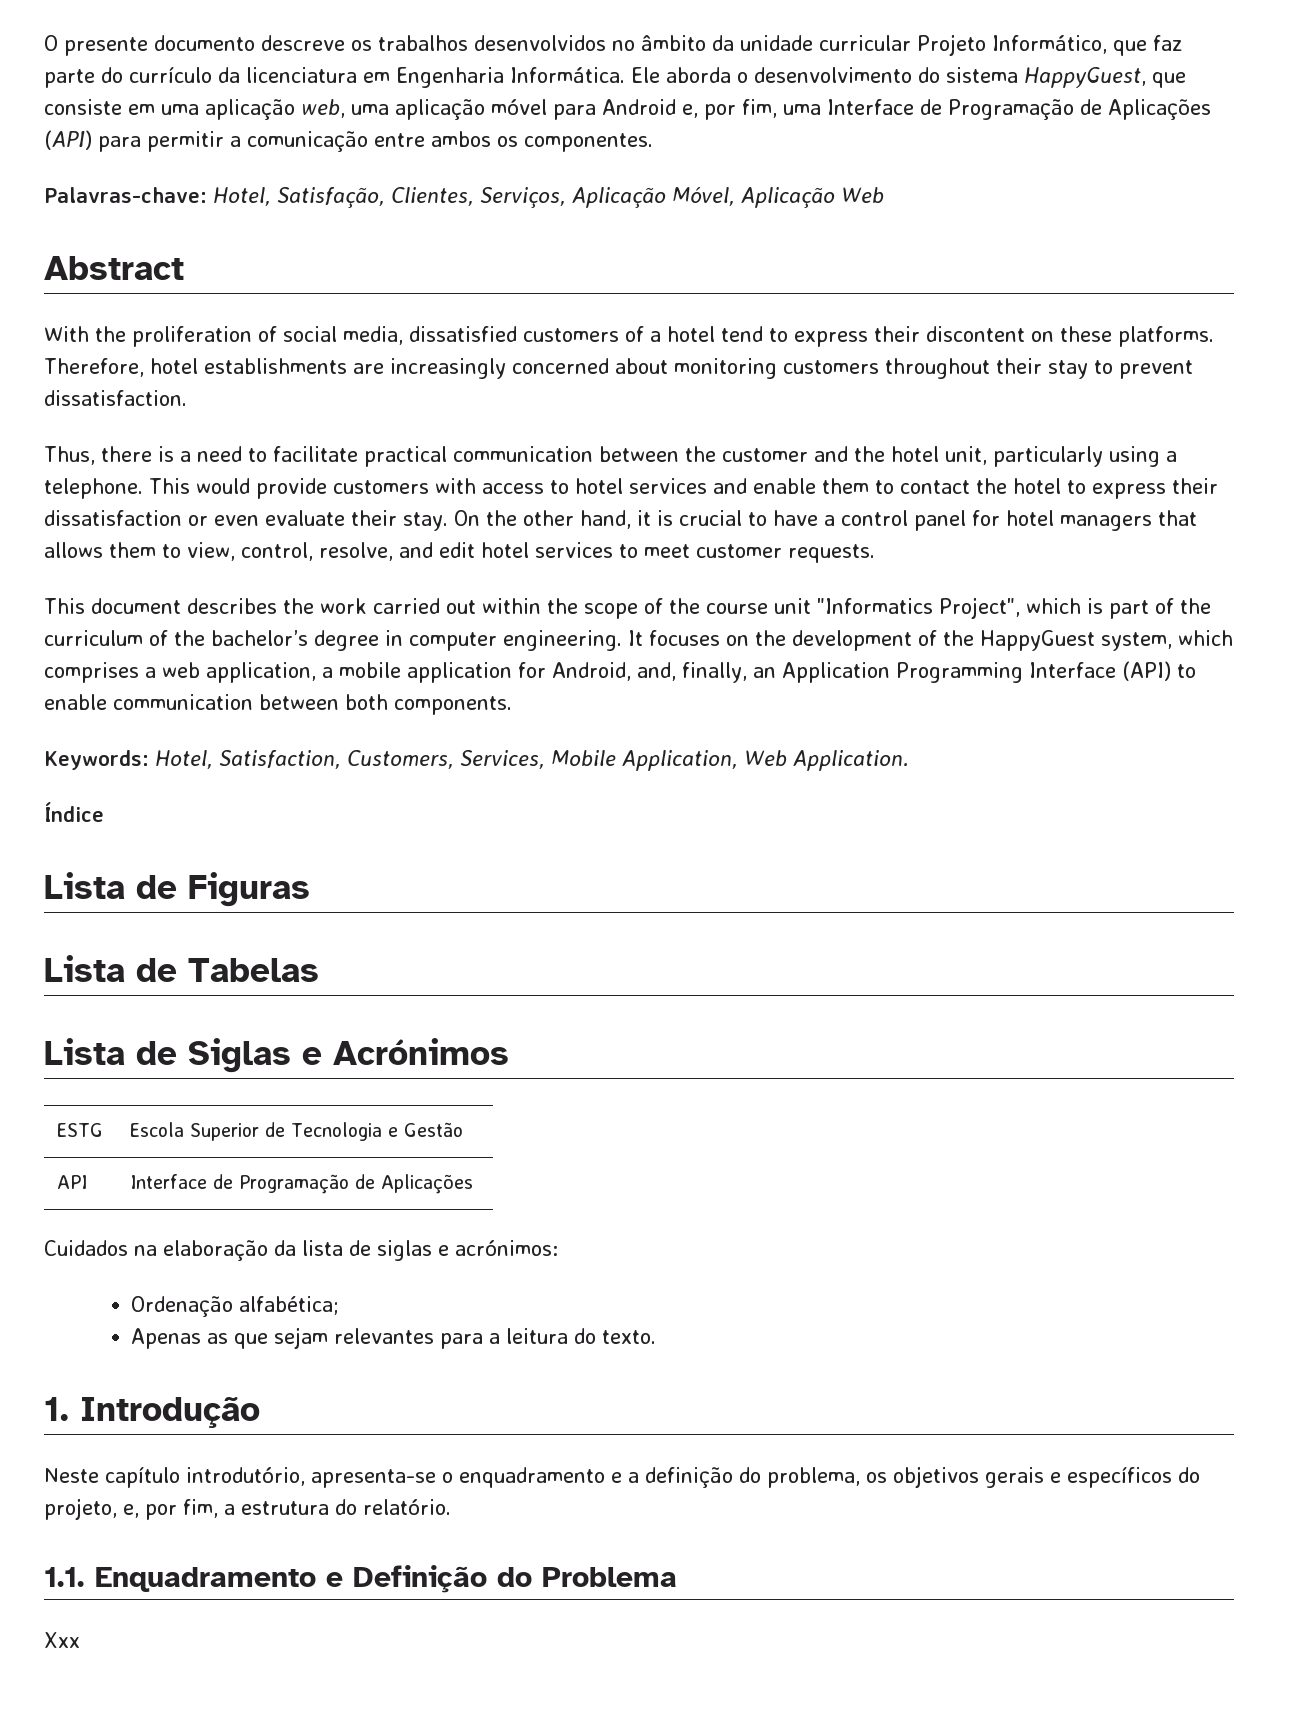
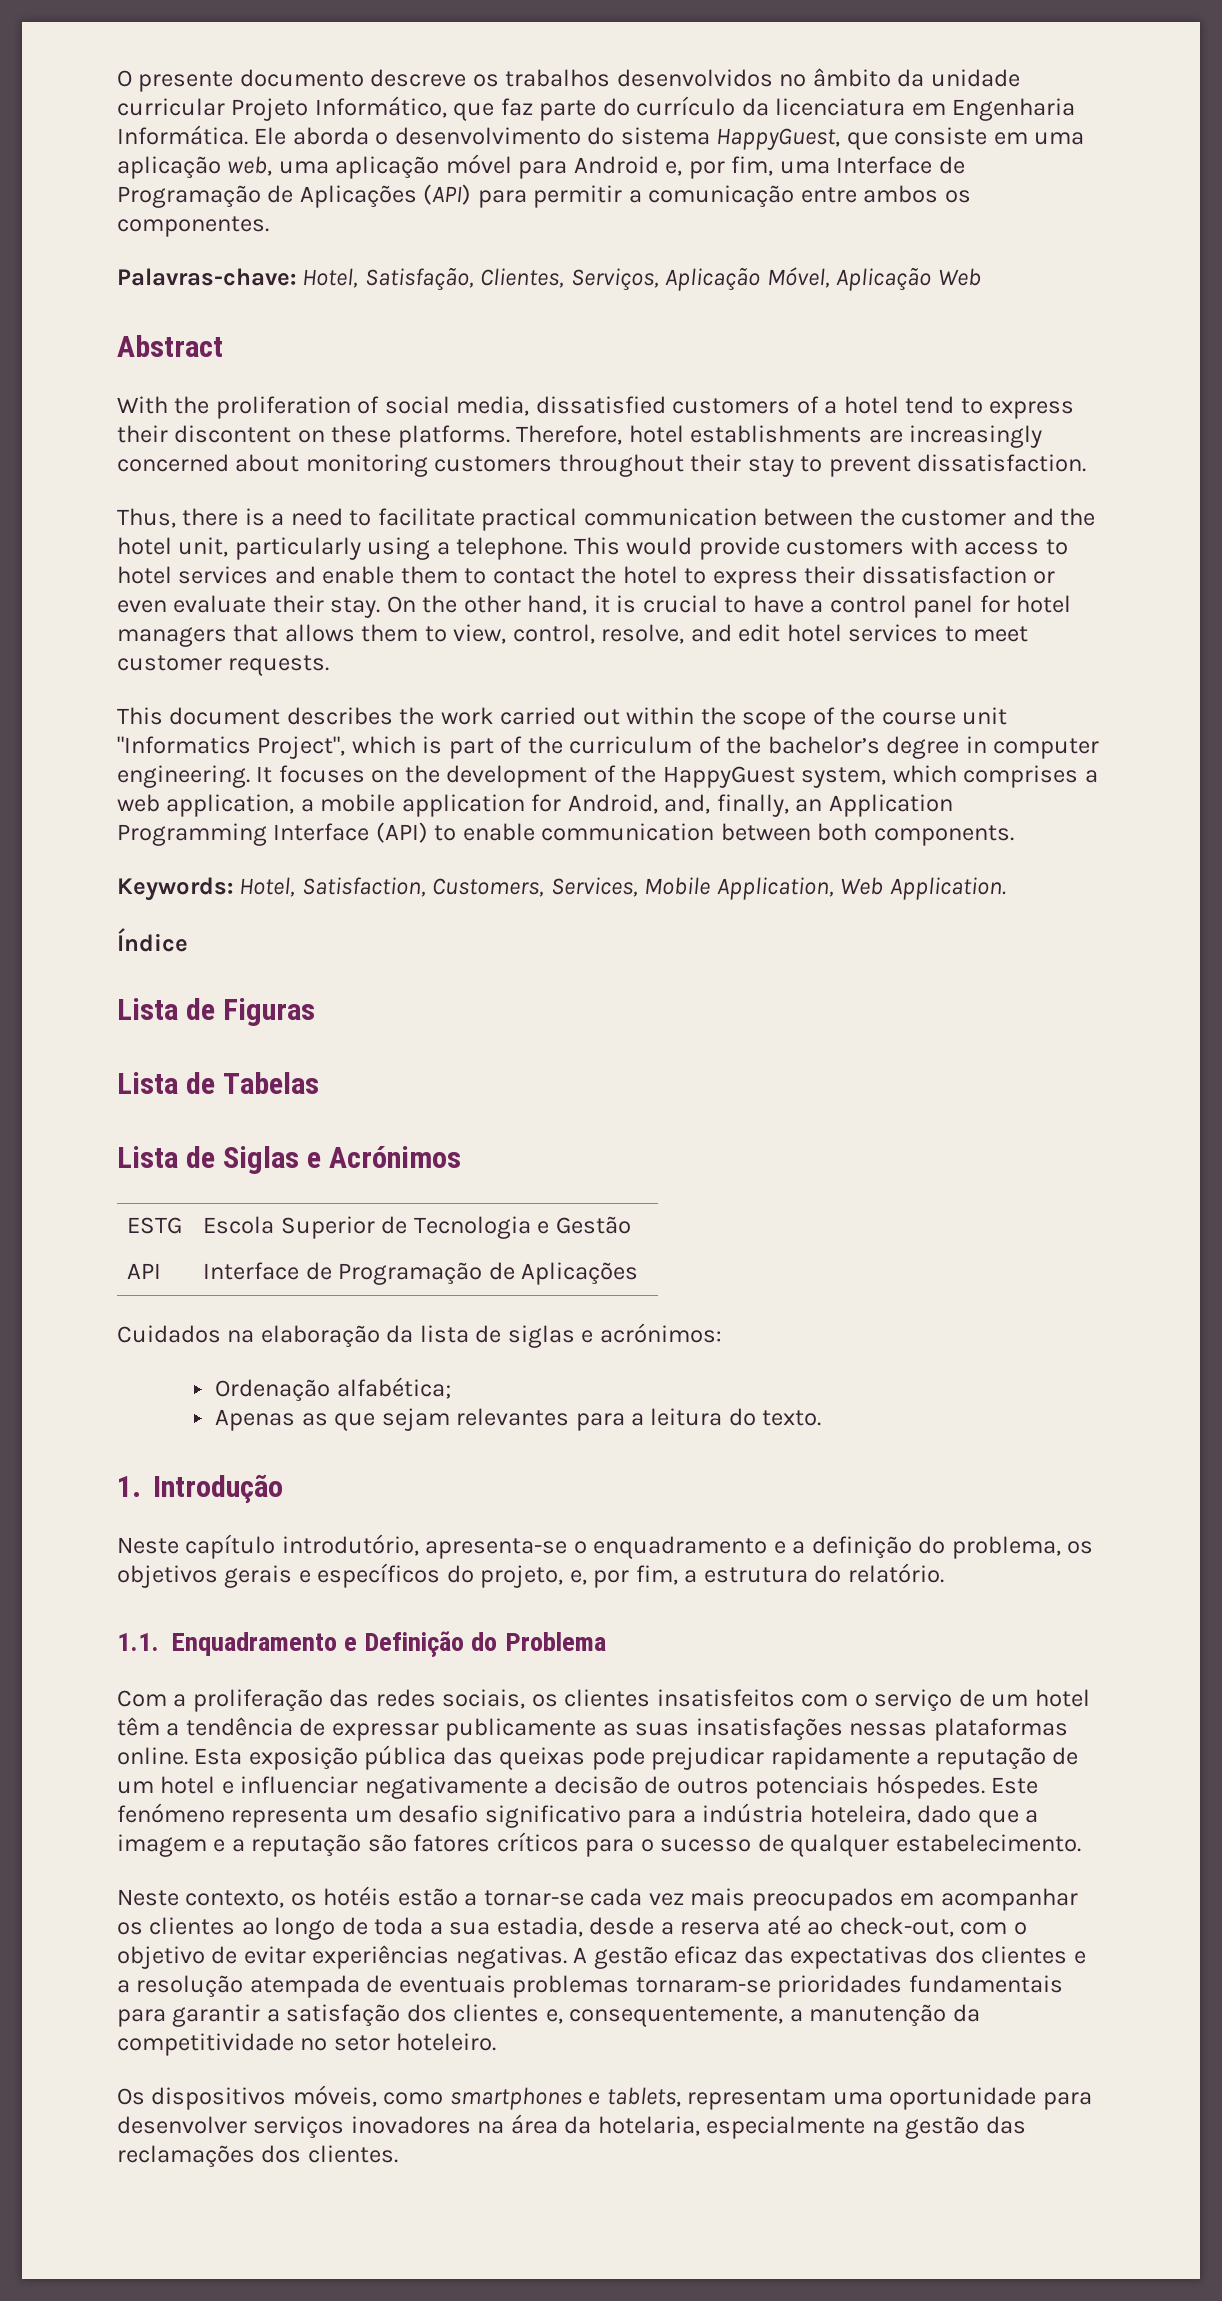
- Xxx
+ Com a proliferação das redes sociais, os clientes insatisfeitos com o serviço de um hotel têm a tendência de expressar publicamente as suas insatisfações nessas plataformas online. Esta exposição pública das queixas pode prejudicar rapidamente a reputação de um hotel e influenciar negativamente a decisão de outros potenciais hóspedes. Este fenómeno representa um desafio significativo para a indústria hoteleira, dado que a imagem e a reputação são fatores críticos para o sucesso de qualquer estabelecimento.
+ Neste contexto, os hotéis estão a tornar-se cada vez mais preocupados em acompanhar os clientes ao longo de toda a sua estadia, desde a reserva até ao check-out, com o objetivo de evitar experiências negativas. A gestão eficaz das expectativas dos clientes e a resolução atempada de eventuais problemas tornaram-se prioridades fundamentais para garantir a satisfação dos clientes e, consequentemente, a manutenção da competitividade no setor hoteleiro.
+ Os dispositivos móveis, como smartphones e tablets, representam uma oportunidade para desenvolver serviços inovadores na área da hotelaria, especialmente na gestão das reclamações dos clientes.

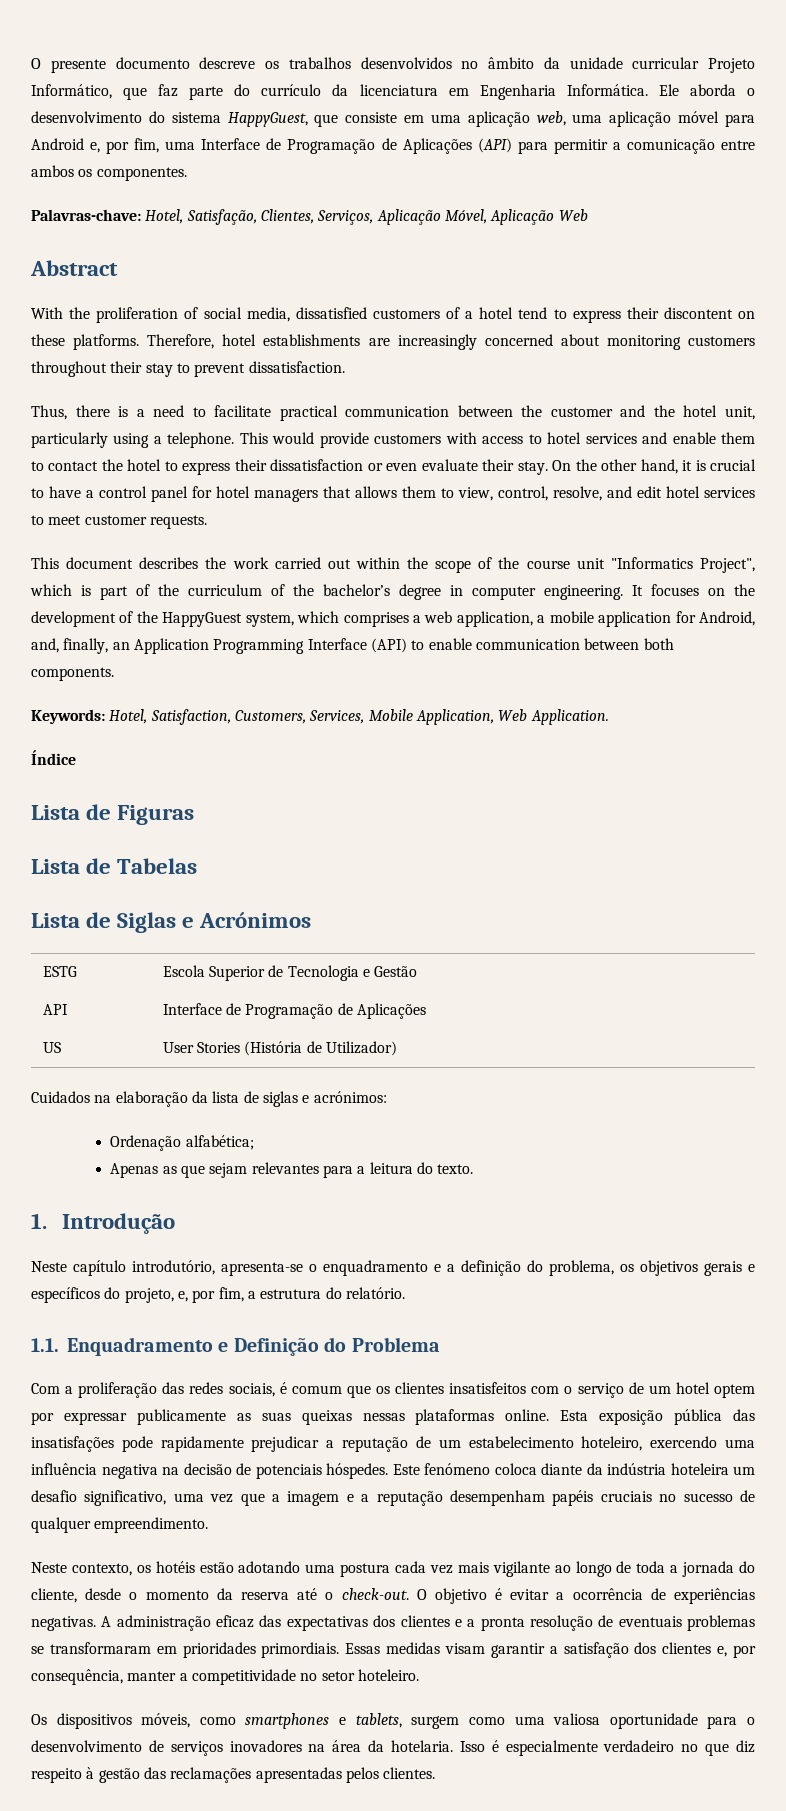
+ US | User Stories (História de Utilizador)
- Com a proliferação das redes sociais, os clientes insatisfeitos com o serviço de um hotel têm a tendência de expressar publicamente as suas insatisfações nessas plataformas online.
+ Com a proliferação das redes sociais, é comum que os clientes insatisfeitos com o serviço de um hotel optem por expressar publicamente as suas queixas nessas plataformas online.
- Esta exposição pública das queixas pode prejudicar rapidamente a reputação de um hotel e influenciar negativamente a decisão de outros potenciais hóspedes.
+ Esta exposição pública das insatisfações pode rapidamente prejudicar a reputação de um estabelecimento hoteleiro, exercendo uma influência negativa na decisão de potenciais hóspedes.
- Este fenómeno representa um desafio significativo para a indústria hoteleira, dado que a imagem e a reputação são fatores críticos para o sucesso de qualquer estabelecimento.
+ Este fenómeno coloca diante da indústria hoteleira um desafio significativo, uma vez que a imagem e a reputação desempenham papéis cruciais no sucesso de qualquer empreendimento.
- Neste contexto, os hotéis estão a tornar-se cada vez mais preocupados em acompanhar os clientes ao longo de toda a sua estadia, desde a reserva até ao check-out, com o objetivo de evitar experiências negativas.
+ Neste contexto, os hotéis estão adotando uma postura cada vez mais vigilante ao longo de toda a jornada do cliente, desde o momento da reserva até o check-out. O objetivo é evitar a ocorrência de experiências negativas.
- A gestão eficaz das expectativas dos clientes e a resolução atempada de eventuais problemas tornaram-se prioridades fundamentais para garantir a satisfação dos clientes e, consequentemente, a manutenção da competitividade no setor hoteleiro.
+ A administração eficaz das expectativas dos clientes e a pronta resolução de eventuais problemas se transformaram em prioridades primordiais. Essas medidas visam garantir a satisfação dos clientes e, por consequência, manter a competitividade no setor hoteleiro.
- Os dispositivos móveis, como smartphones e tablets, representam uma oportunidade para desenvolver serviços inovadores na área da hotelaria, especialmente na gestão das reclamações dos clientes.
+ Os dispositivos móveis, como smartphones e tablets, surgem como uma valiosa oportunidade para o desenvolvimento de serviços inovadores na área da hotelaria. Isso é especialmente verdadeiro no que diz respeito à gestão das reclamações apresentadas pelos clientes.

